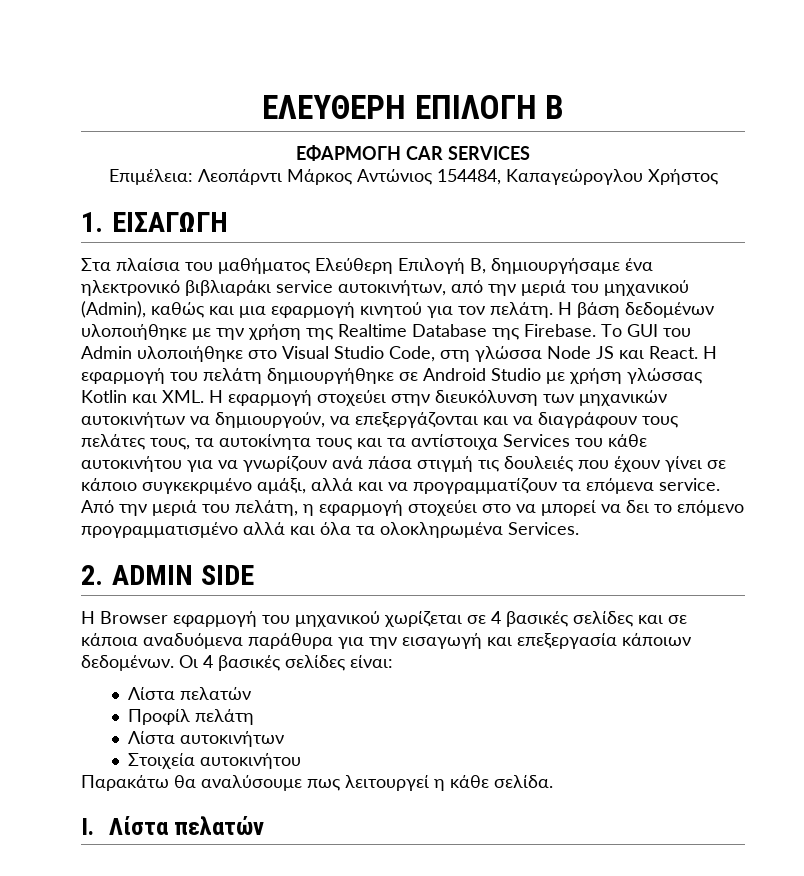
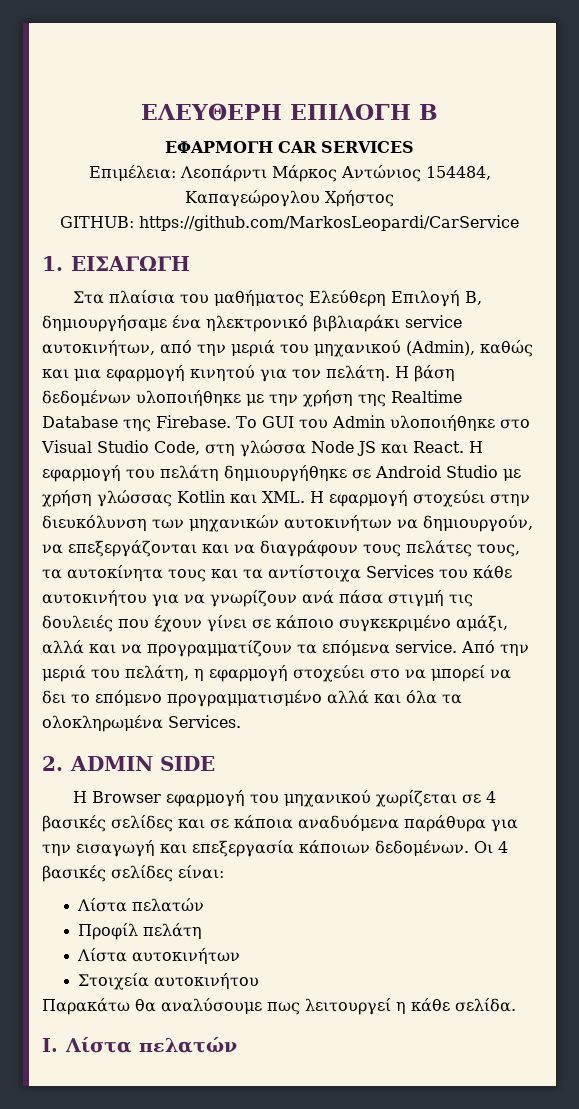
+ GITHUB: https://github.com/MarkosLeopardi/CarService

